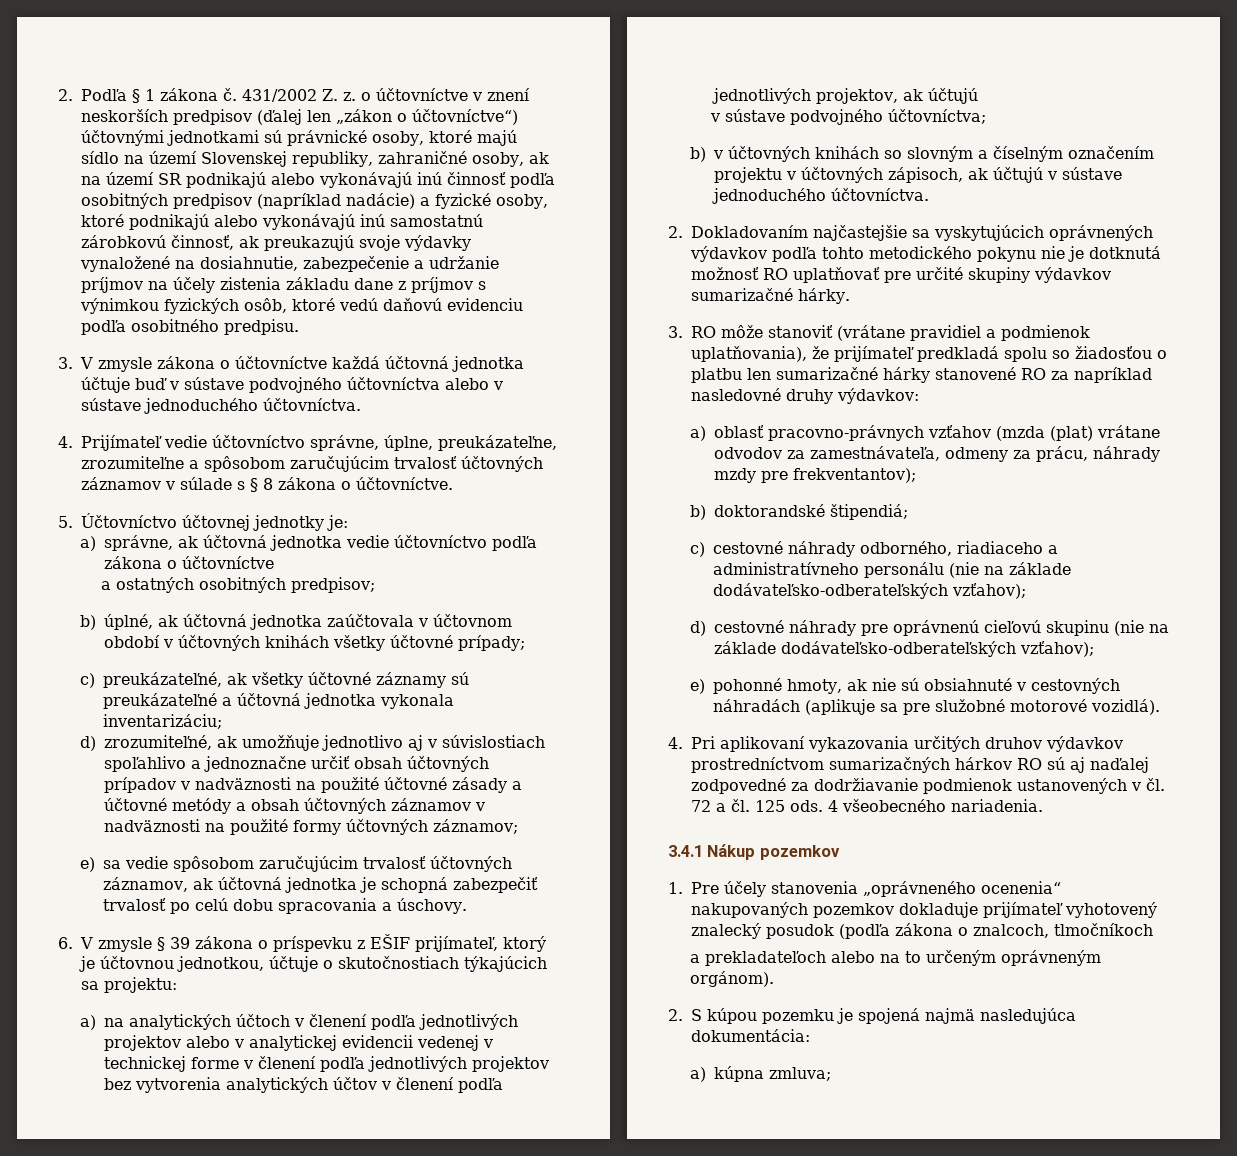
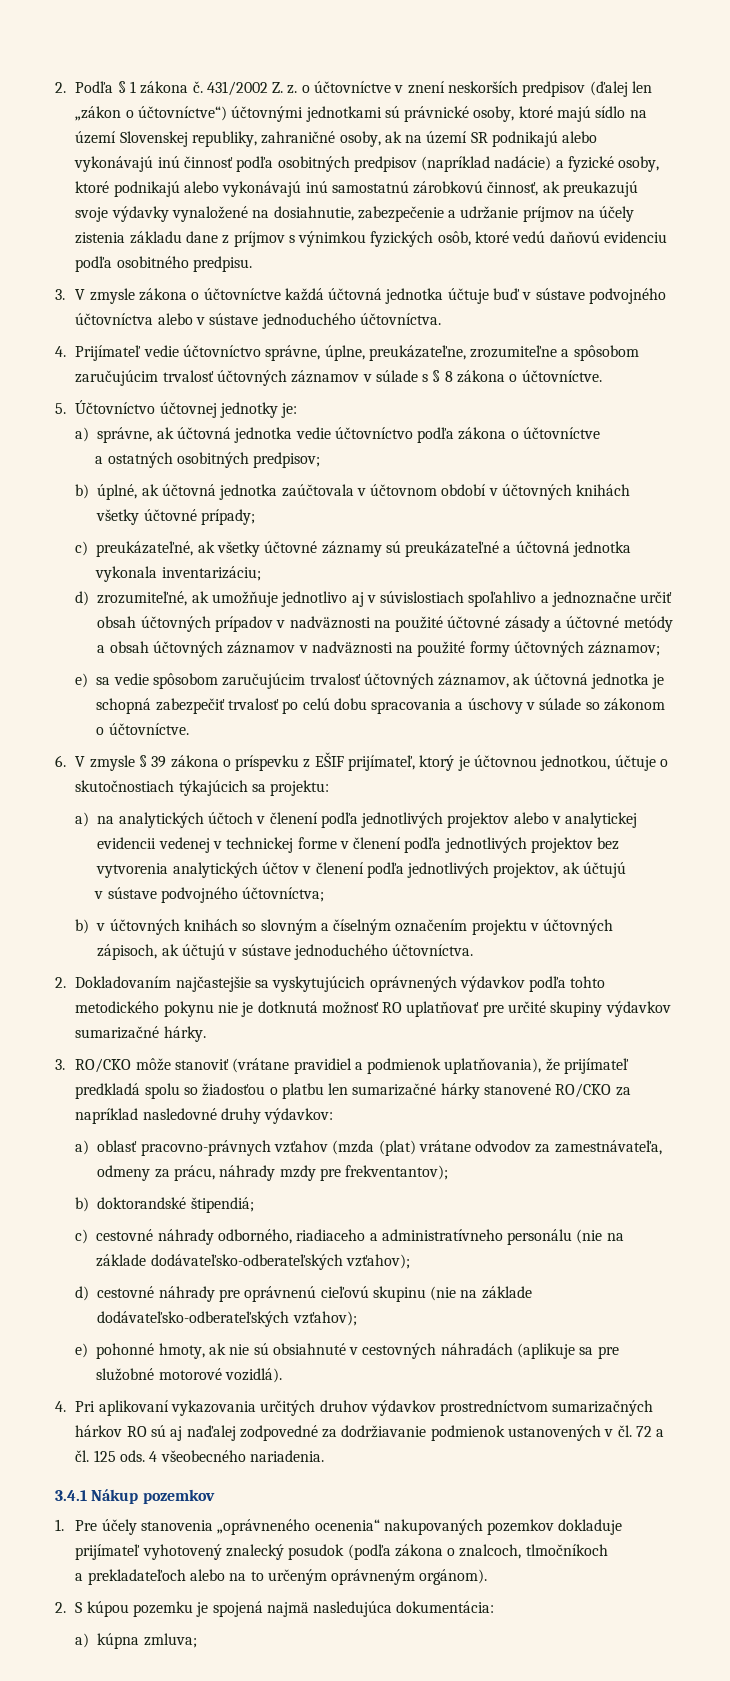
- e) sa vedie spôsobom zaručujúcim trvalosť účtovných záznamov, ak účtovná jednotka je schopná zabezpečiť trvalosť po celú dobu spracovania a úschovy.
+ e) sa vedie spôsobom zaručujúcim trvalosť účtovných záznamov, ak účtovná jednotka je schopná zabezpečiť trvalosť po celú dobu spracovania a úschovy v súlade so zákonom o účtovníctve.
- 3. RO môže stanoviť (vrátane pravidiel a podmienok uplatňovania), že prijímateľ predkladá spolu so žiadosťou o platbu len sumarizačné hárky stanovené RO za napríklad nasledovné druhy výdavkov:
+ 3. RO/CKO môže stanoviť (vrátane pravidiel a podmienok uplatňovania), že prijímateľ predkladá spolu so žiadosťou o platbu len sumarizačné hárky stanovené RO/CKO za napríklad nasledovné druhy výdavkov:

